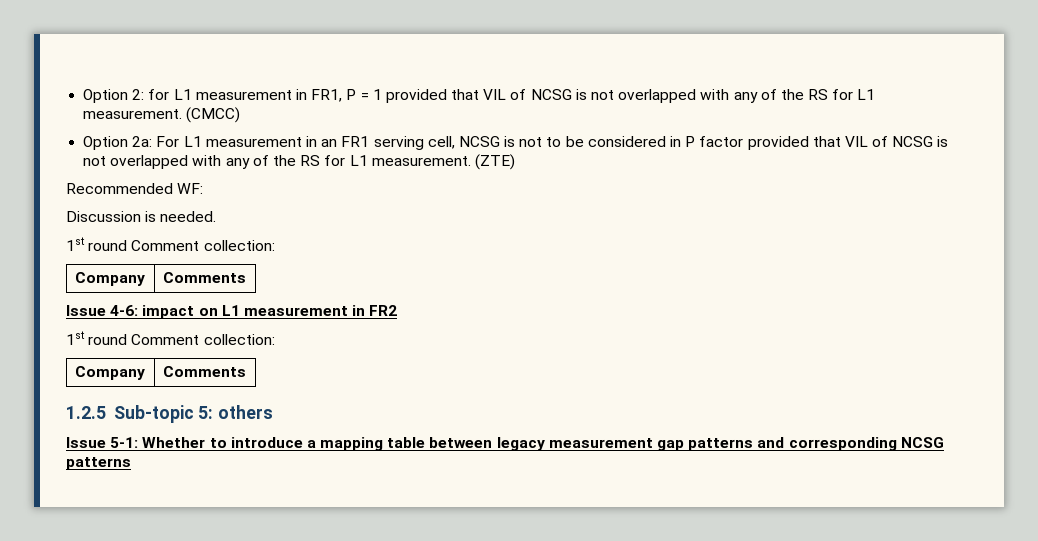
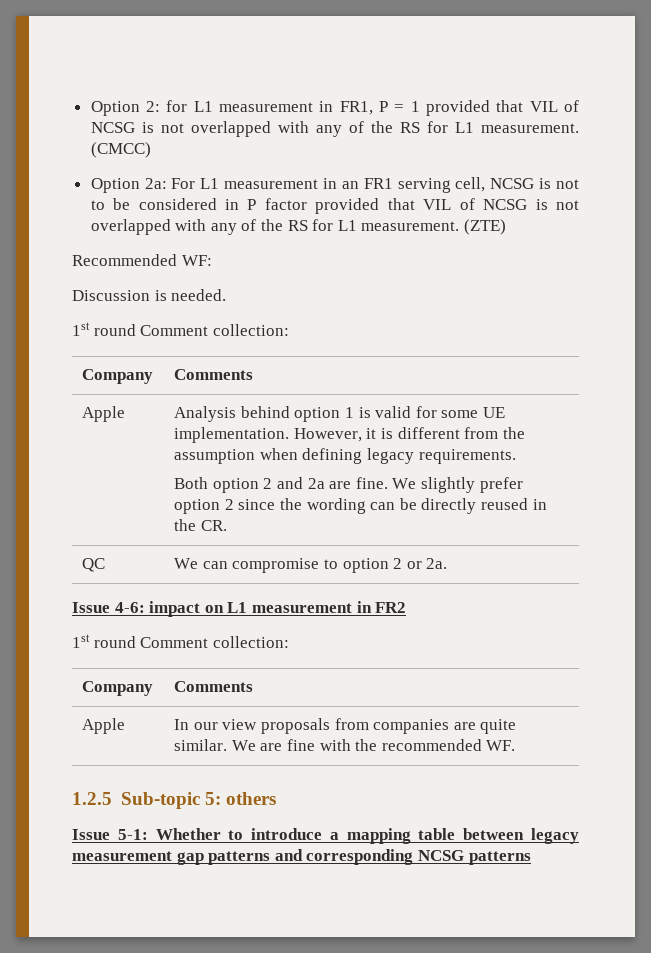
+ Apple | Analysis behind option 1 is valid for some UE implementation. However, it is different from the assumption when defining legacy requirements.
+ Both option 2 and 2a are fine. We slightly prefer option 2 since the wording can be directly reused in the CR.
+ QC | We can compromise to option 2 or 2a.
+ Apple | In our view proposals from companies are quite similar. We are fine with the recommended WF.

